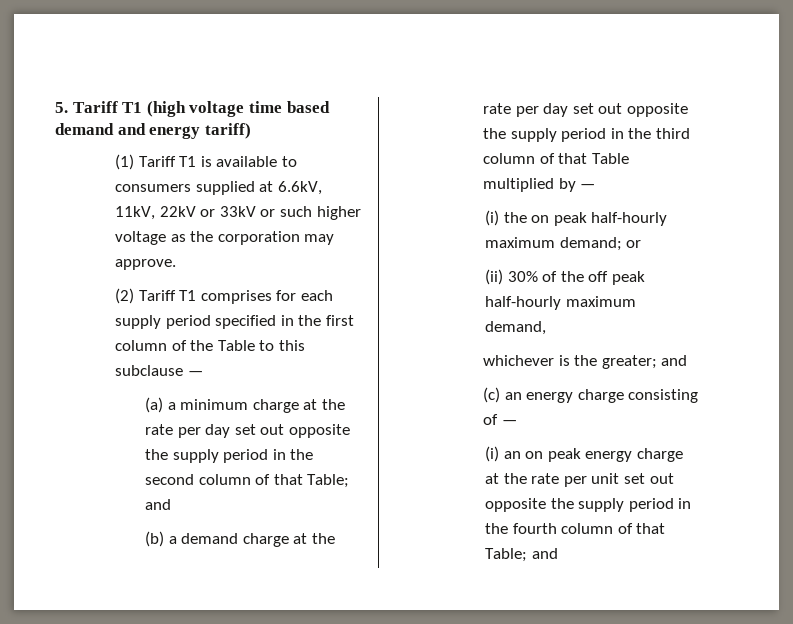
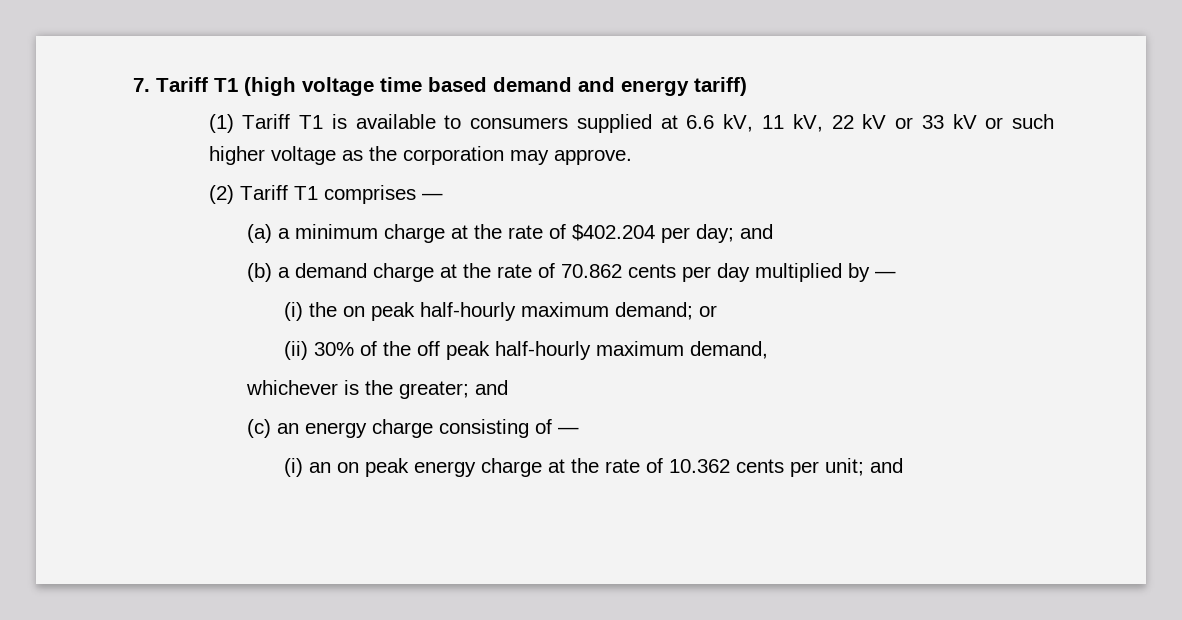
- 5. Tariff T1 (high voltage time based demand and energy tariff)
+ 7. Tariff T1 (high voltage time based demand and energy tariff)
- (1) Tariff T1 is available to consumers supplied at 6.6kV, 11kV, 22kV or 33kV or such higher voltage as the corporation may approve.
+ (1) Tariff T1 is available to consumers supplied at 6.6 kV, 11 kV, 22 kV or 33 kV or such higher voltage as the corporation may approve.
- (2) Tariff T1 comprises for each supply period specified in the first column of the Table to this subclause —
+ (2) Tariff T1 comprises —
- (a) a minimum charge at the rate per day set out opposite the supply period in the second column of that Table; and
+ (a) a minimum charge at the rate of $402.204 per day; and
- (b) a demand charge at the rate per day set out opposite the supply period in the third column of that Table multiplied by —
+ (b) a demand charge at the rate of 70.862 cents per day multiplied by —
- (i) an on peak energy charge at the rate per unit set out opposite the supply period in the fourth column of that Table; and
+ (i) an on peak energy charge at the rate of 10.362 cents per unit; and

